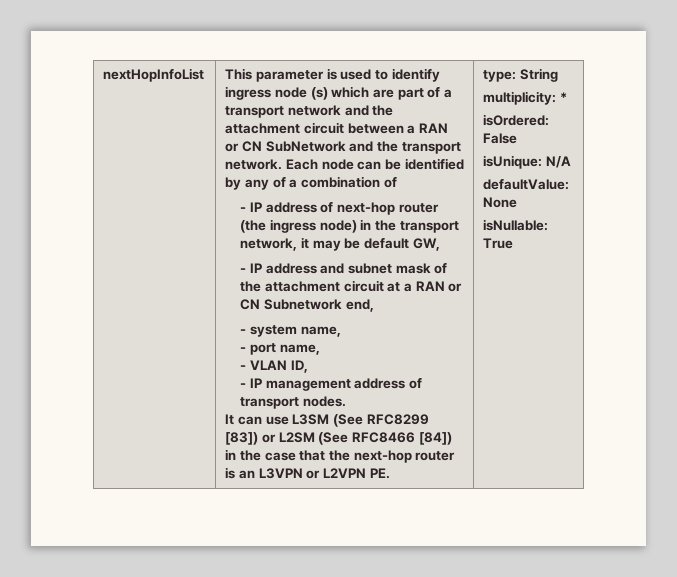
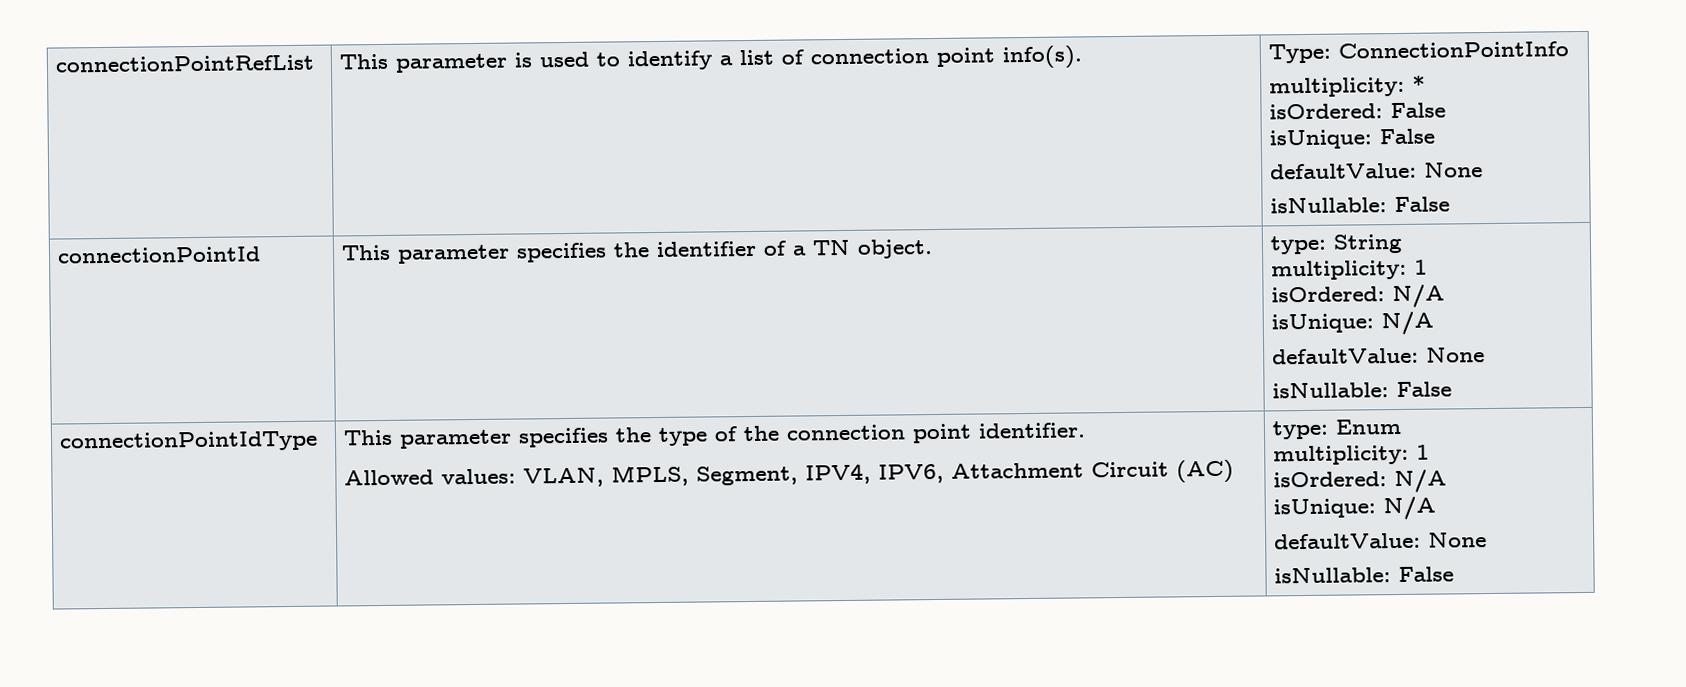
- nextHopInfoList
+ connectionPointRefList
- This parameter is used to identify ingress node (s) which are part of a transport network and the attachment circuit between a RAN or CN SubNetwork and the transport network. Each node can be identified by any of a combination of
- - IP address of next-hop router (the ingress node) in the transport network, it may be default GW,
- - IP address and subnet mask of the attachment circuit at a RAN or CN Subnetwork end,
- - system name,
- - port name,
- - VLAN ID,
- - IP management address of transport nodes.
- It can use L3SM (See RFC8299 [83]) or L2SM (See RFC8466 [84]) in the case that the next-hop router is an L3VPN or L2VPN PE. | type: String
+ This parameter is used to identify a list of connection point info(s). | Type: ConnectionPointInfo
  multiplicity: *
  isOrdered: False
+ isUnique: False
+ defaultValue: None
+ isNullable: False
+ connectionPointId | This parameter specifies the identifier of a TN object. | type: String
+ multiplicity: 1
+ isOrdered: N/A
  isUnique: N/A
  defaultValue: None
- isNullable: True
+ isNullable: False
+ connectionPointIdType | This parameter specifies the type of the connection point identifier.
+ Allowed values: VLAN, MPLS, Segment, IPV4, IPV6, Attachment Circuit (AC) | type: Enum
+ multiplicity: 1
+ isOrdered: N/A
+ isUnique: N/A
+ defaultValue: None
+ isNullable: False

